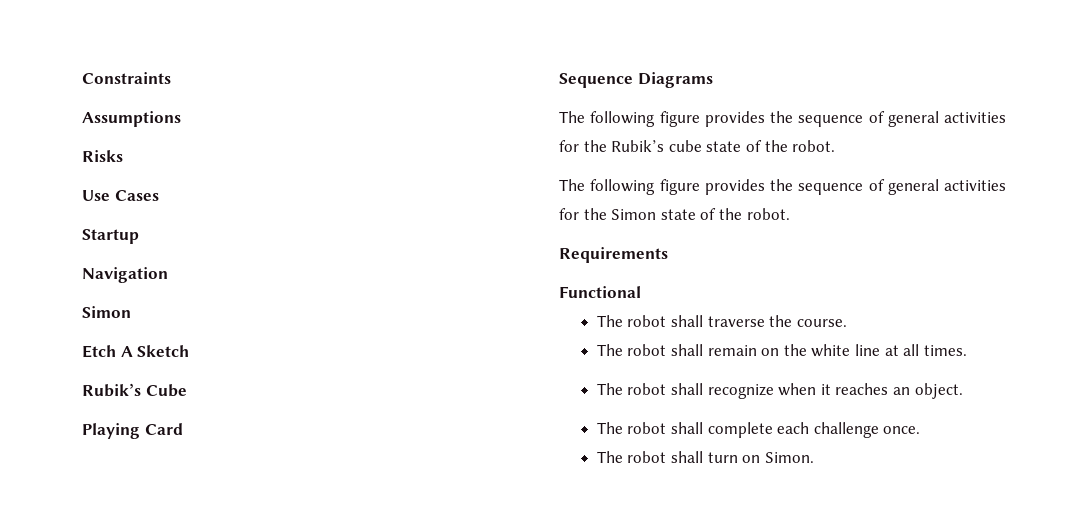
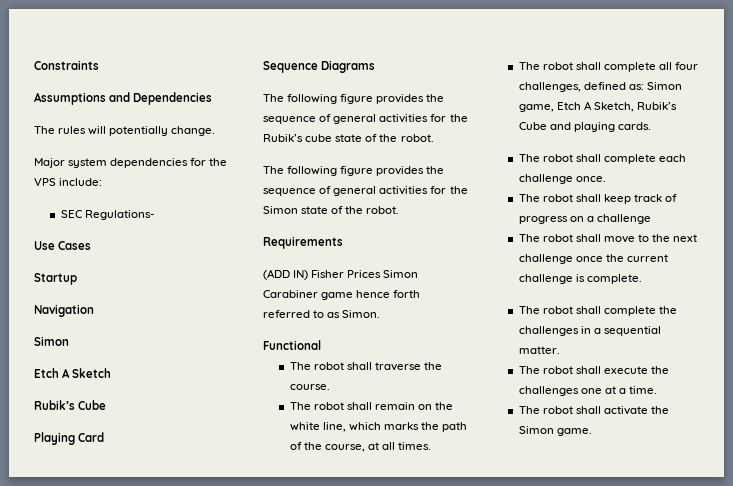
- Assumptions
- Risks
+ Assumptions and Dependencies
+ The rules will potentially change.
+ Major system dependencies for the VPS include:
+ SEC Regulations-
+ (ADD IN) Fisher Prices Simon Carabiner game hence forth referred to as Simon.
- The robot shall remain on the white line at all times.
+ The robot shall remain on the white line, which marks the path of the course, at all times.
- The robot shall recognize when it reaches an object.
+ The robot shall complete all four challenges, defined as: Simon game, Etch A Sketch, Rubik’s Cube and playing cards.
- The robot shall turn on Simon.
+ The robot shall keep track of progress on a challenge
+ The robot shall move to the next challenge once the current challenge is complete.
+ The robot shall complete the challenges in a sequential matter.
+ The robot shall execute the challenges one at a time.
+ The robot shall activate the Simon game.

